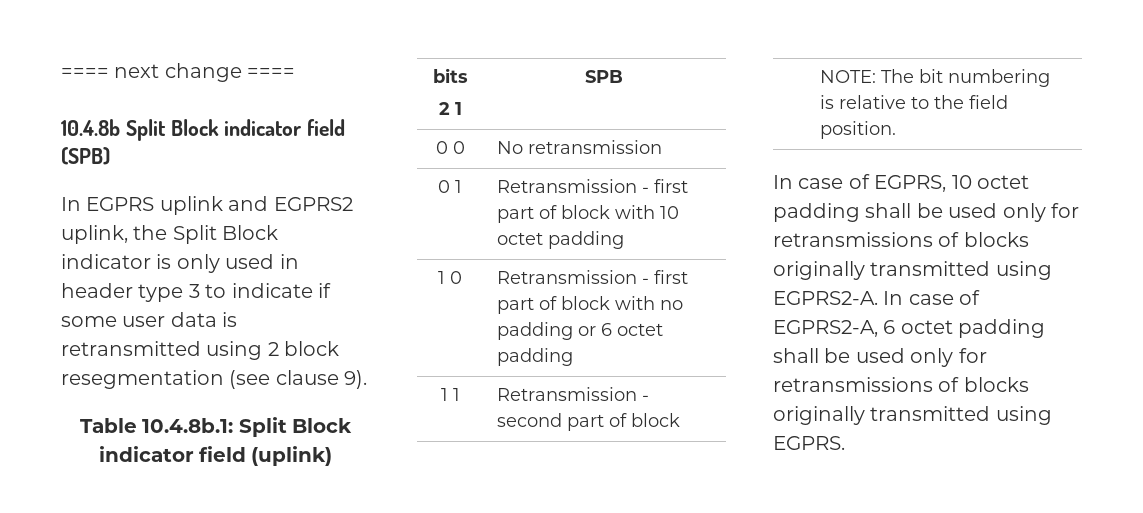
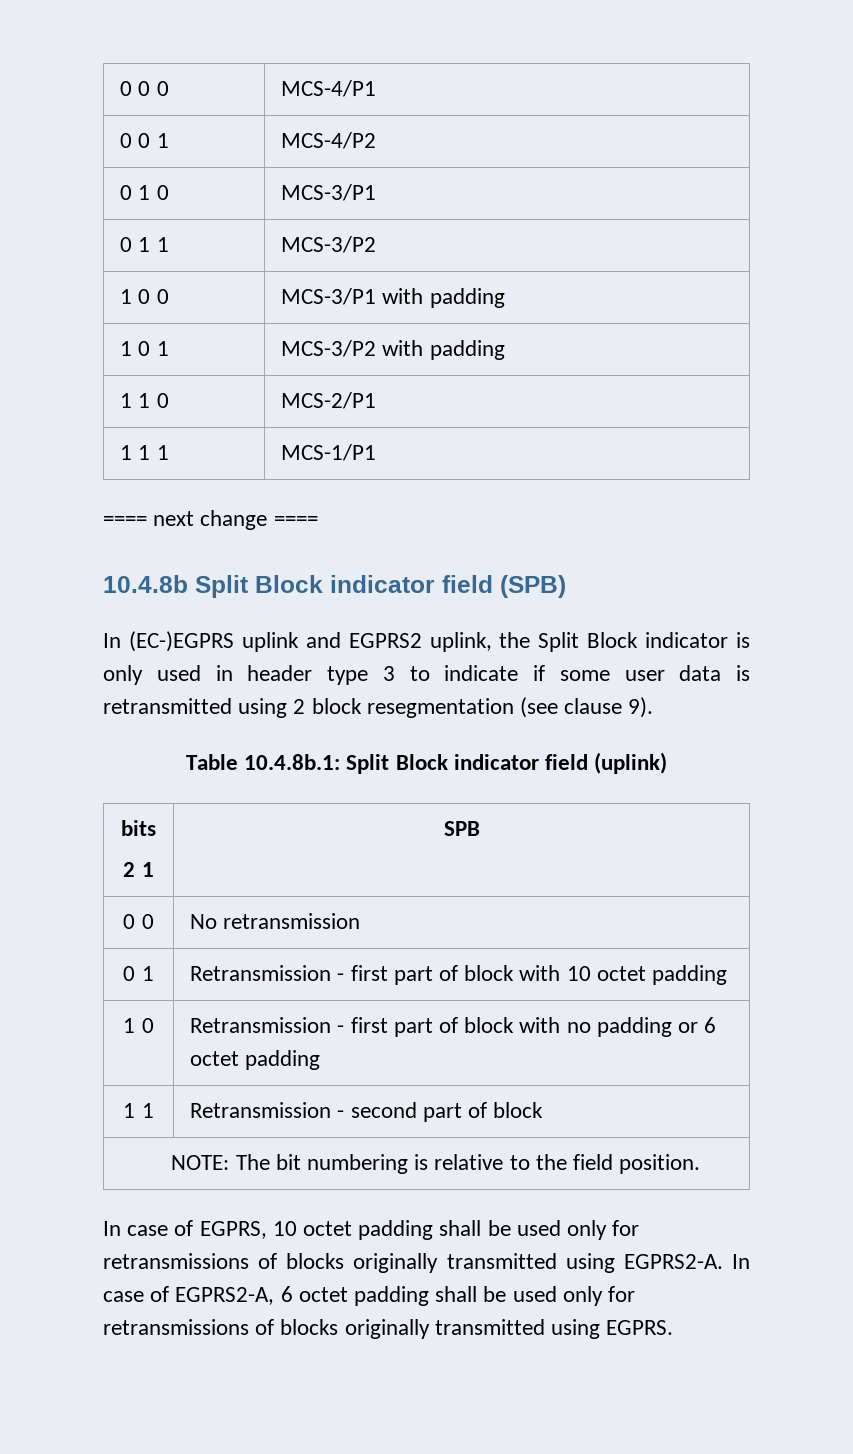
+ 0 0 0 | MCS-4/P1
+ 0 0 1 | MCS-4/P2
+ 0 1 0 | MCS-3/P1
+ 0 1 1 | MCS-3/P2
+ 1 0 0 | MCS-3/P1 with padding
+ 1 0 1 | MCS-3/P2 with padding
+ 1 1 0 | MCS-2/P1
+ 1 1 1 | MCS-1/P1
- In EGPRS uplink and EGPRS2 uplink, the Split Block indicator is only used in header type 3 to indicate if some user data is retransmitted using 2 block resegmentation (see clause 9).
+ In (EC-)EGPRS uplink and EGPRS2 uplink, the Split Block indicator is only used in header type 3 to indicate if some user data is retransmitted using 2 block resegmentation (see clause 9).

